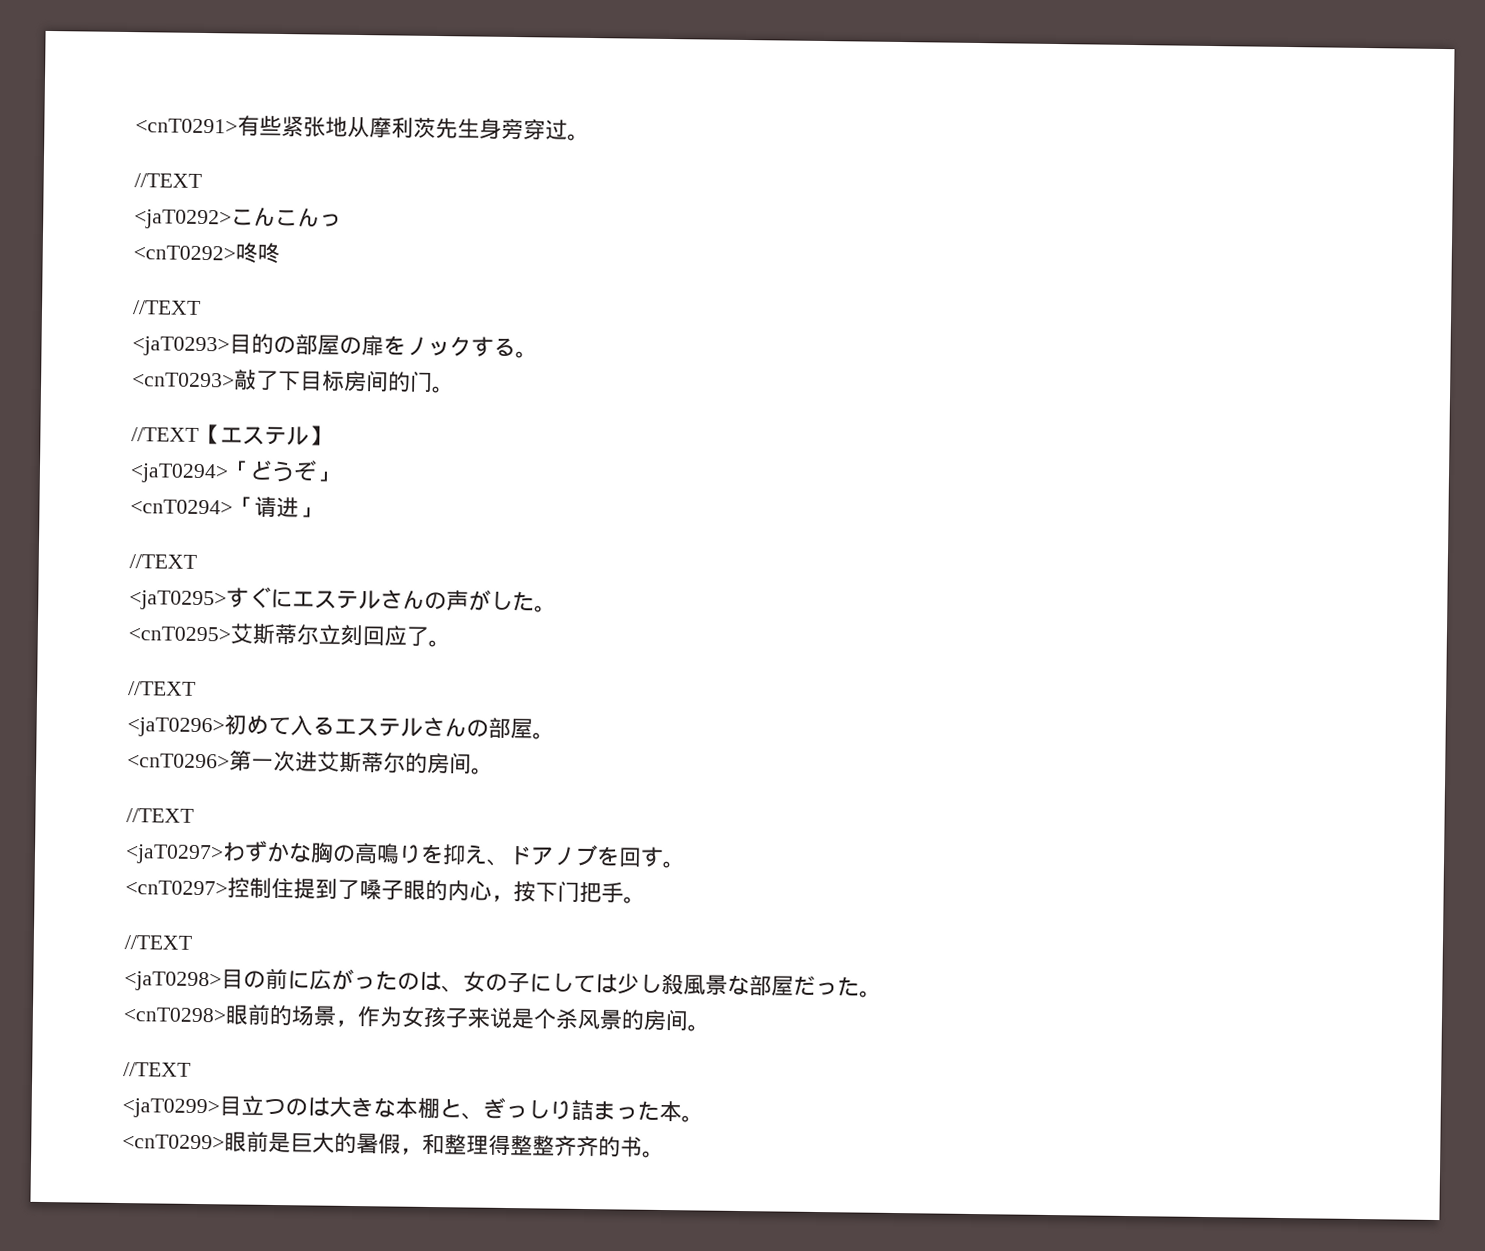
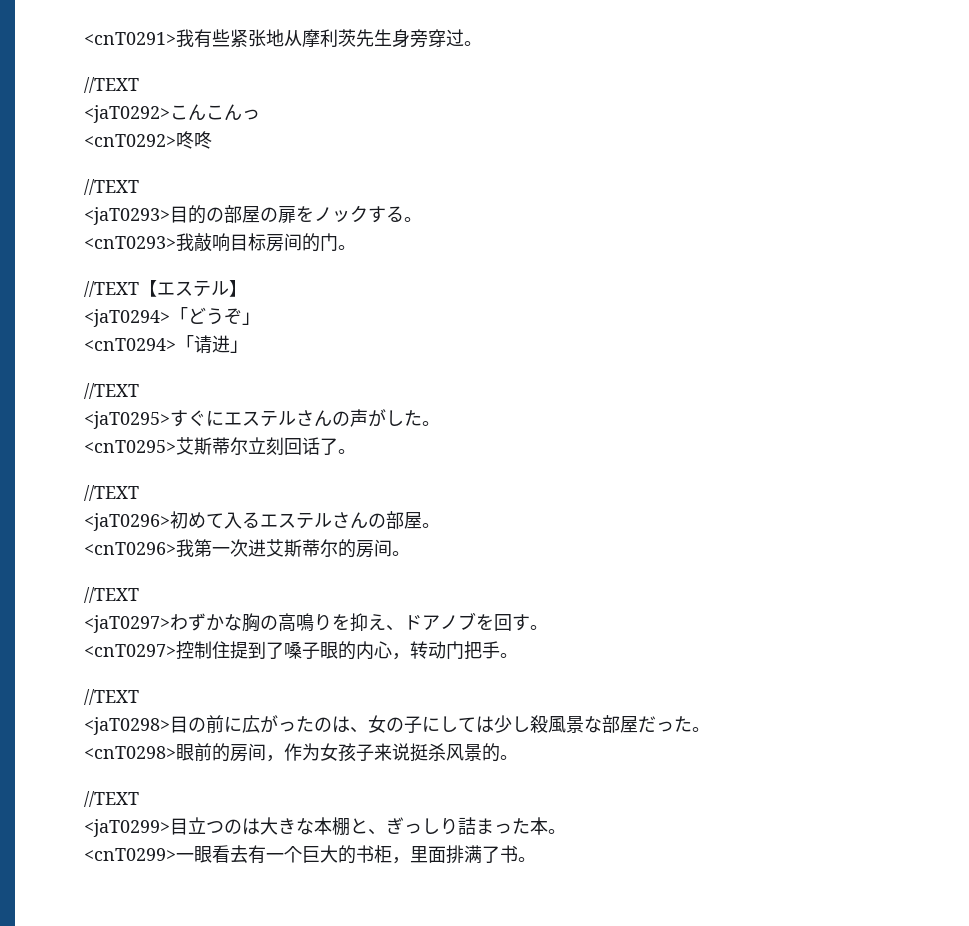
- <cnT0291>有些紧张地从摩利茨先生身旁穿过。
+ <cnT0291>我有些紧张地从摩利茨先生身旁穿过。
- <cnT0293>敲了下目标房间的门。
+ <cnT0293>我敲响目标房间的门。
- <cnT0295>艾斯蒂尔立刻回应了。
+ <cnT0295>艾斯蒂尔立刻回话了。
- <cnT0296>第一次进艾斯蒂尔的房间。
+ <cnT0296>我第一次进艾斯蒂尔的房间。
- <cnT0297>控制住提到了嗓子眼的内心，按下门把手。
+ <cnT0297>控制住提到了嗓子眼的内心，转动门把手。
- <cnT0298>眼前的场景，作为女孩子来说是个杀风景的房间。
+ <cnT0298>眼前的房间，作为女孩子来说挺杀风景的。
- <cnT0299>眼前是巨大的暑假，和整理得整整齐齐的书。
+ <cnT0299>一眼看去有一个巨大的书柜，里面排满了书。

